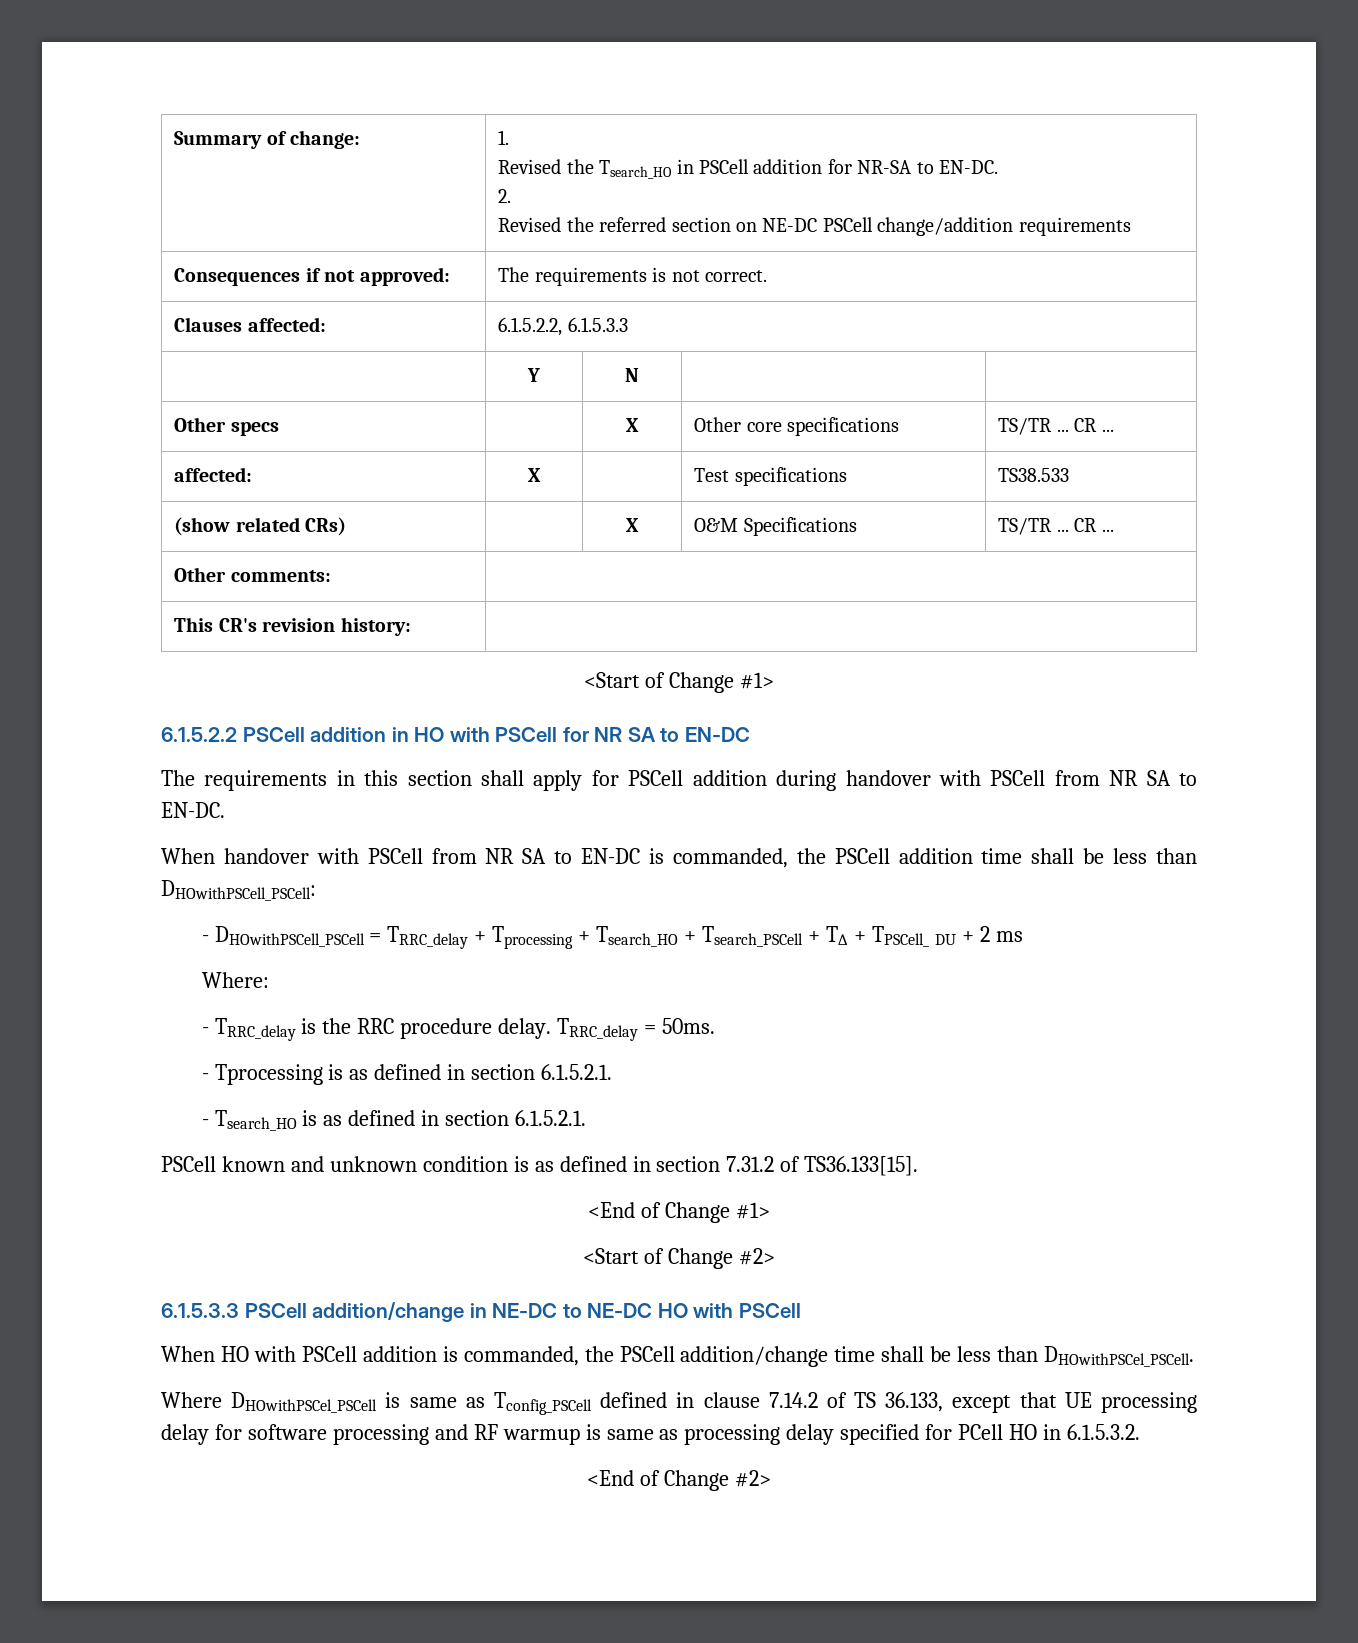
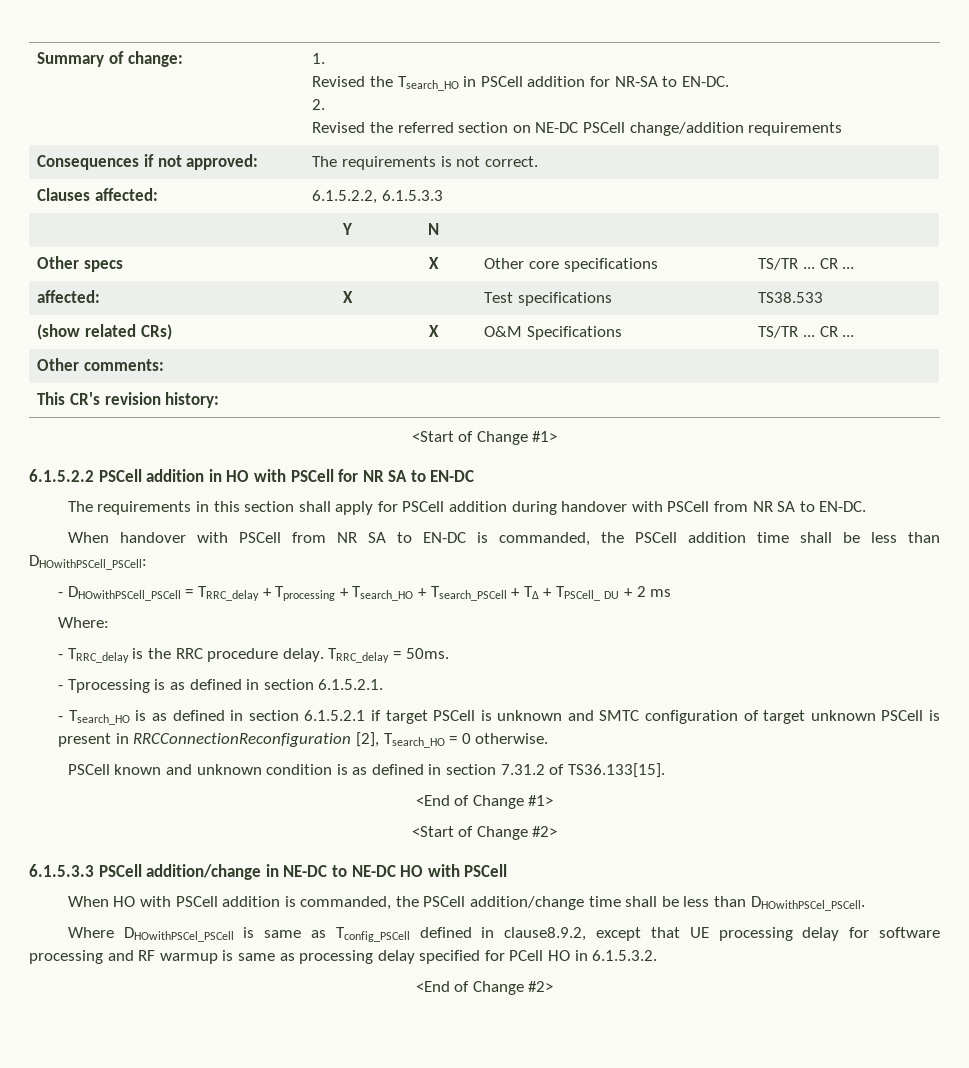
- - Tsearch_HO is as defined in section 6.1.5.2.1.
+ - Tsearch_HO is as defined in section 6.1.5.2.1 if target PSCell is unknown and SMTC configuration of target unknown PSCell is present in RRCConnectionReconfiguration [2], Tsearch_HO = 0 otherwise.
- Where DHOwithPSCel_PSCell is same as Tconfig_PSCell defined in clause 7.14.2 of TS 36.133, except that UE processing delay for software processing and RF warmup is same as processing delay specified for PCell HO in 6.1.5.3.2.
+ Where DHOwithPSCel_PSCell is same as Tconfig_PSCell defined in clause8.9.2, except that UE processing delay for software processing and RF warmup is same as processing delay specified for PCell HO in 6.1.5.3.2.

